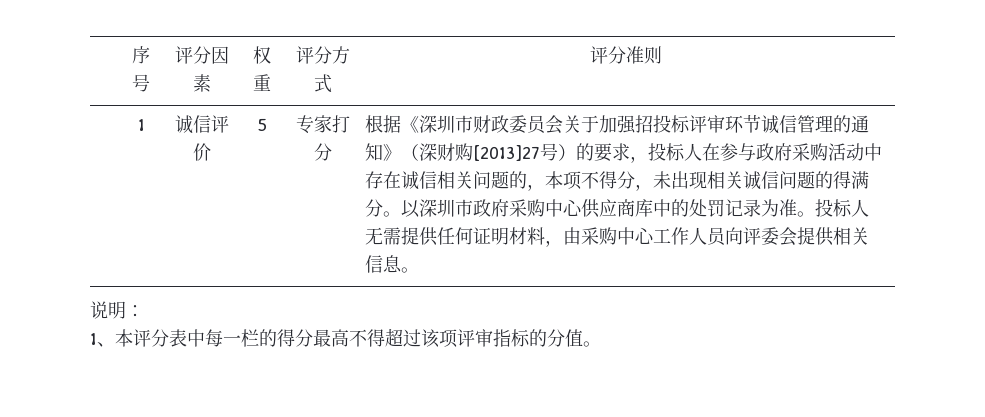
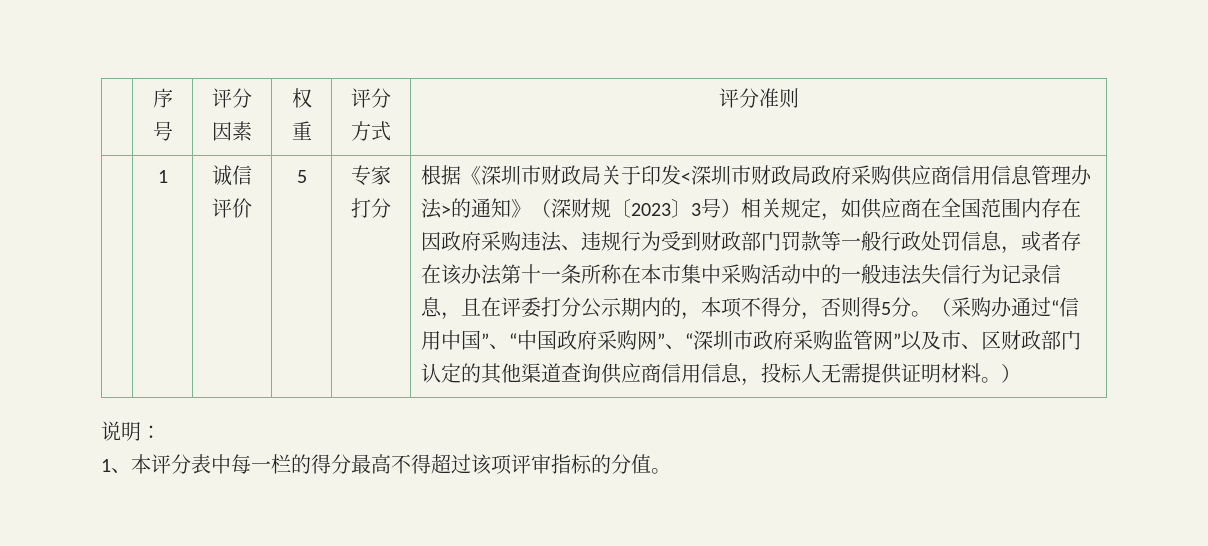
- 根据《深圳市财政委员会关于加强招投标评审环节诚信管理的通知》（深财购[2013]27号）的要求，投标人在参与政府采购活动中存在诚信相关问题的，本项不得分，未出现相关诚信问题的得满分。以深圳市政府采购中心供应商库中的处罚记录为准。投标人无需提供任何证明材料，由采购中心工作人员向评委会提供相关信息。
+ 根据《深圳市财政局关于印发<深圳市财政局政府采购供应商信用信息管理办法>的通知》（深财规〔2023〕3号）相关规定，如供应商在全国范围内存在因政府采购违法、违规行为受到财政部门罚款等一般行政处罚信息，或者存在该办法第十一条所称在本市集中采购活动中的一般违法失信行为记录信息，且在评委打分公示期内的，本项不得分，否则得5分。（采购办通过“信用中国”、“中国政府采购网”、“深圳市政府采购监管网”以及市、区财政部门认定的其他渠道查询供应商信用信息，投标人无需提供证明材料。）

